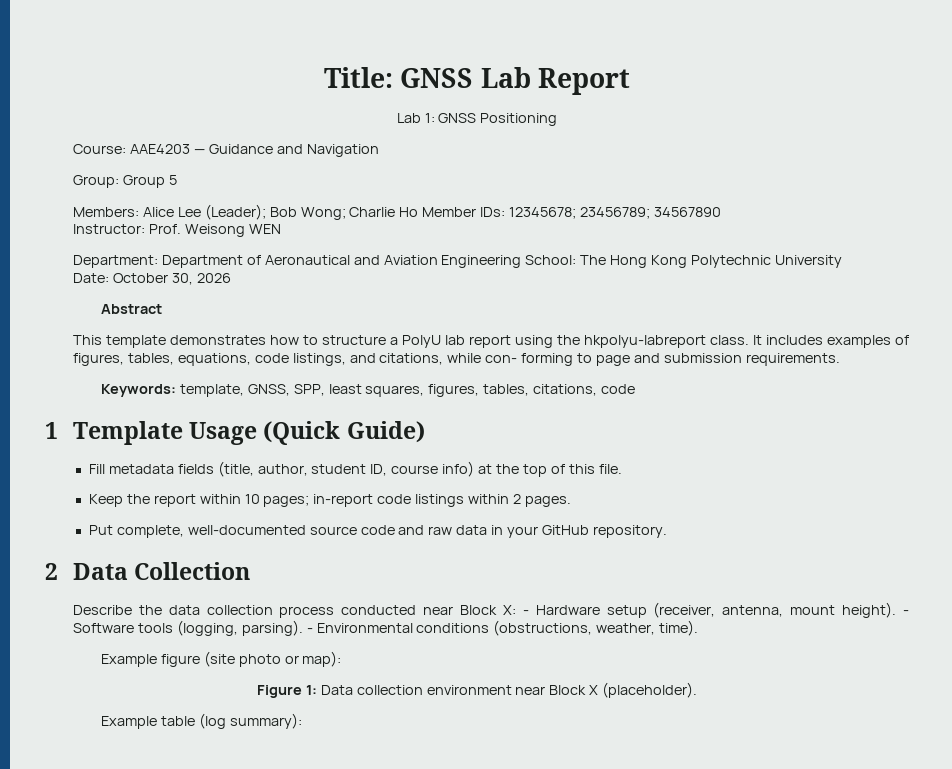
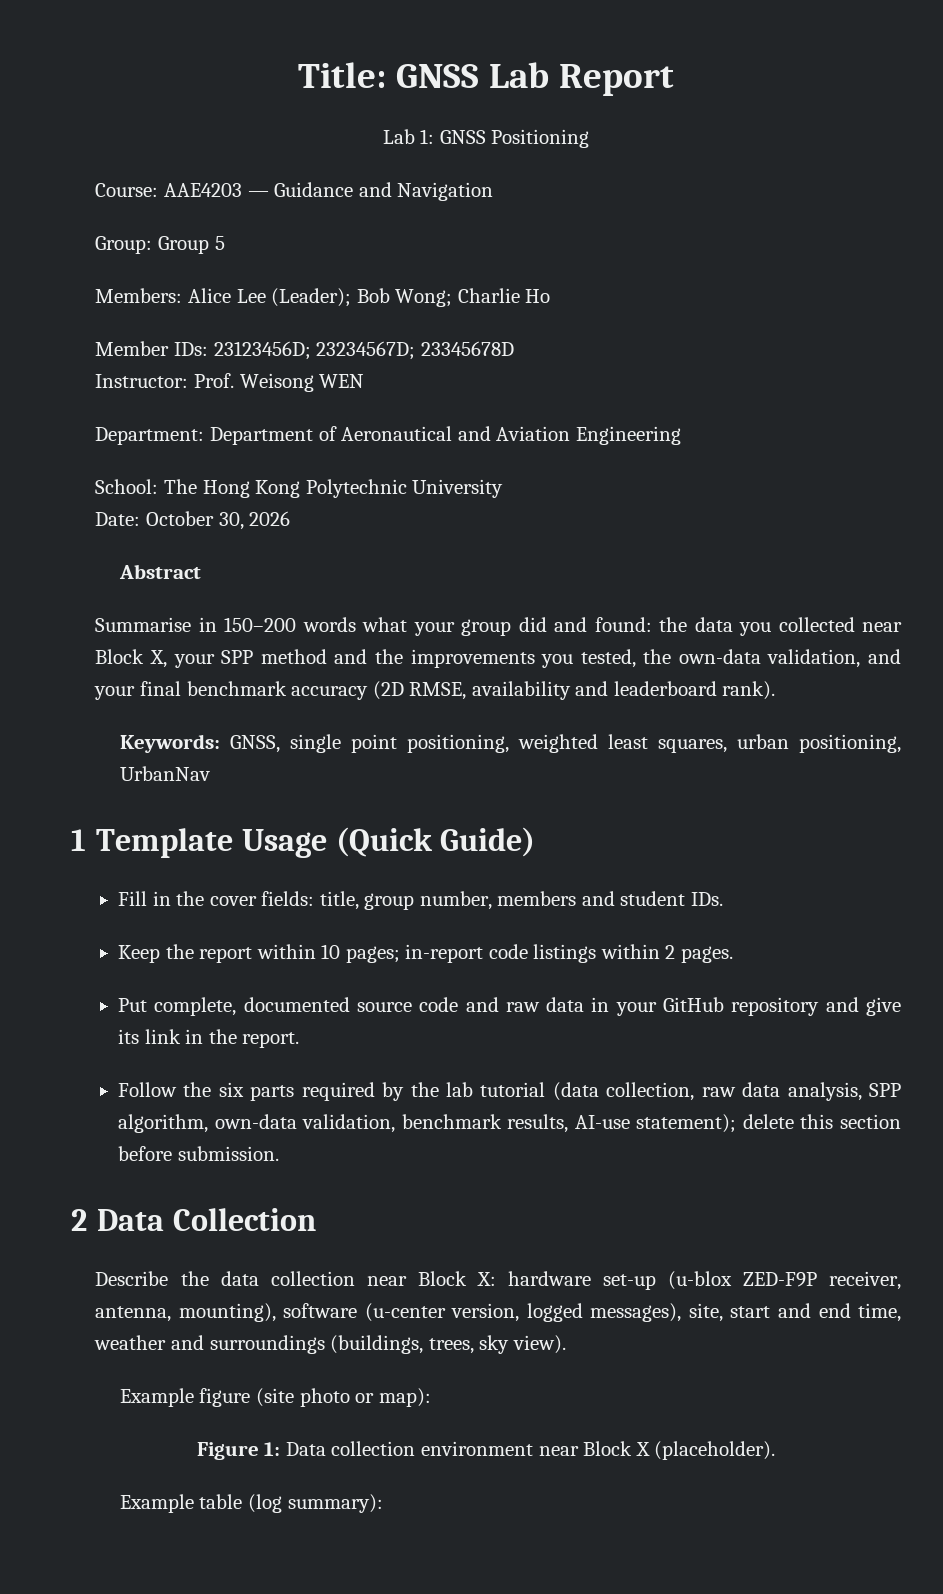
- Members: Alice Lee (Leader); Bob Wong; Charlie Ho Member IDs: 12345678; 23456789; 34567890
+ Members: Alice Lee (Leader); Bob Wong; Charlie Ho
+ Member IDs: 23123456D; 23234567D; 23345678D
- Department: Department of Aeronautical and Aviation Engineering School: The Hong Kong Polytechnic University
+ Department: Department of Aeronautical and Aviation Engineering
+ School: The Hong Kong Polytechnic University
- This template demonstrates how to structure a PolyU lab report using the hkpolyu-labreport class. It includes examples of figures, tables, equations, code listings, and citations, while con- forming to page and submission requirements.
- Keywords: template, GNSS, SPP, least squares, figures, tables, citations, code
+ Summarise in 150–200 words what your group did and found: the data you collected near Block X, your SPP method and the improvements you tested, the own-data validation, and your final benchmark accuracy (2D RMSE, availability and leaderboard rank).
+ Keywords: GNSS, single point positioning, weighted least squares, urban positioning, UrbanNav
- Fill metadata fields (title, author, student ID, course info) at the top of this file.
+ Fill in the cover fields: title, group number, members and student IDs.
- Put complete, well-documented source code and raw data in your GitHub repository.
+ Put complete, documented source code and raw data in your GitHub repository and give its link in the report.
+ Follow the six parts required by the lab tutorial (data collection, raw data analysis, SPP algorithm, own-data validation, benchmark results, AI-use statement); delete this section before submission.
- Describe the data collection process conducted near Block X: - Hardware setup (receiver, antenna, mount height). - Software tools (logging, parsing). - Environmental conditions (obstructions, weather, time).
+ Describe the data collection near Block X: hardware set-up (u-blox ZED-F9P receiver, antenna, mounting), software (u-center version, logged messages), site, start and end time, weather and surroundings (buildings, trees, sky view).

